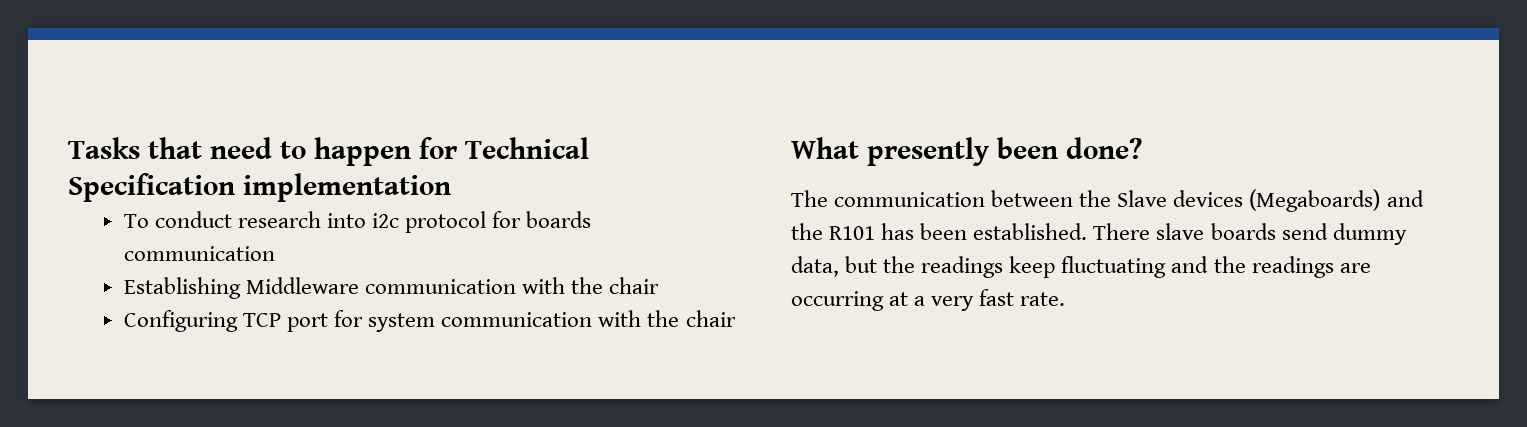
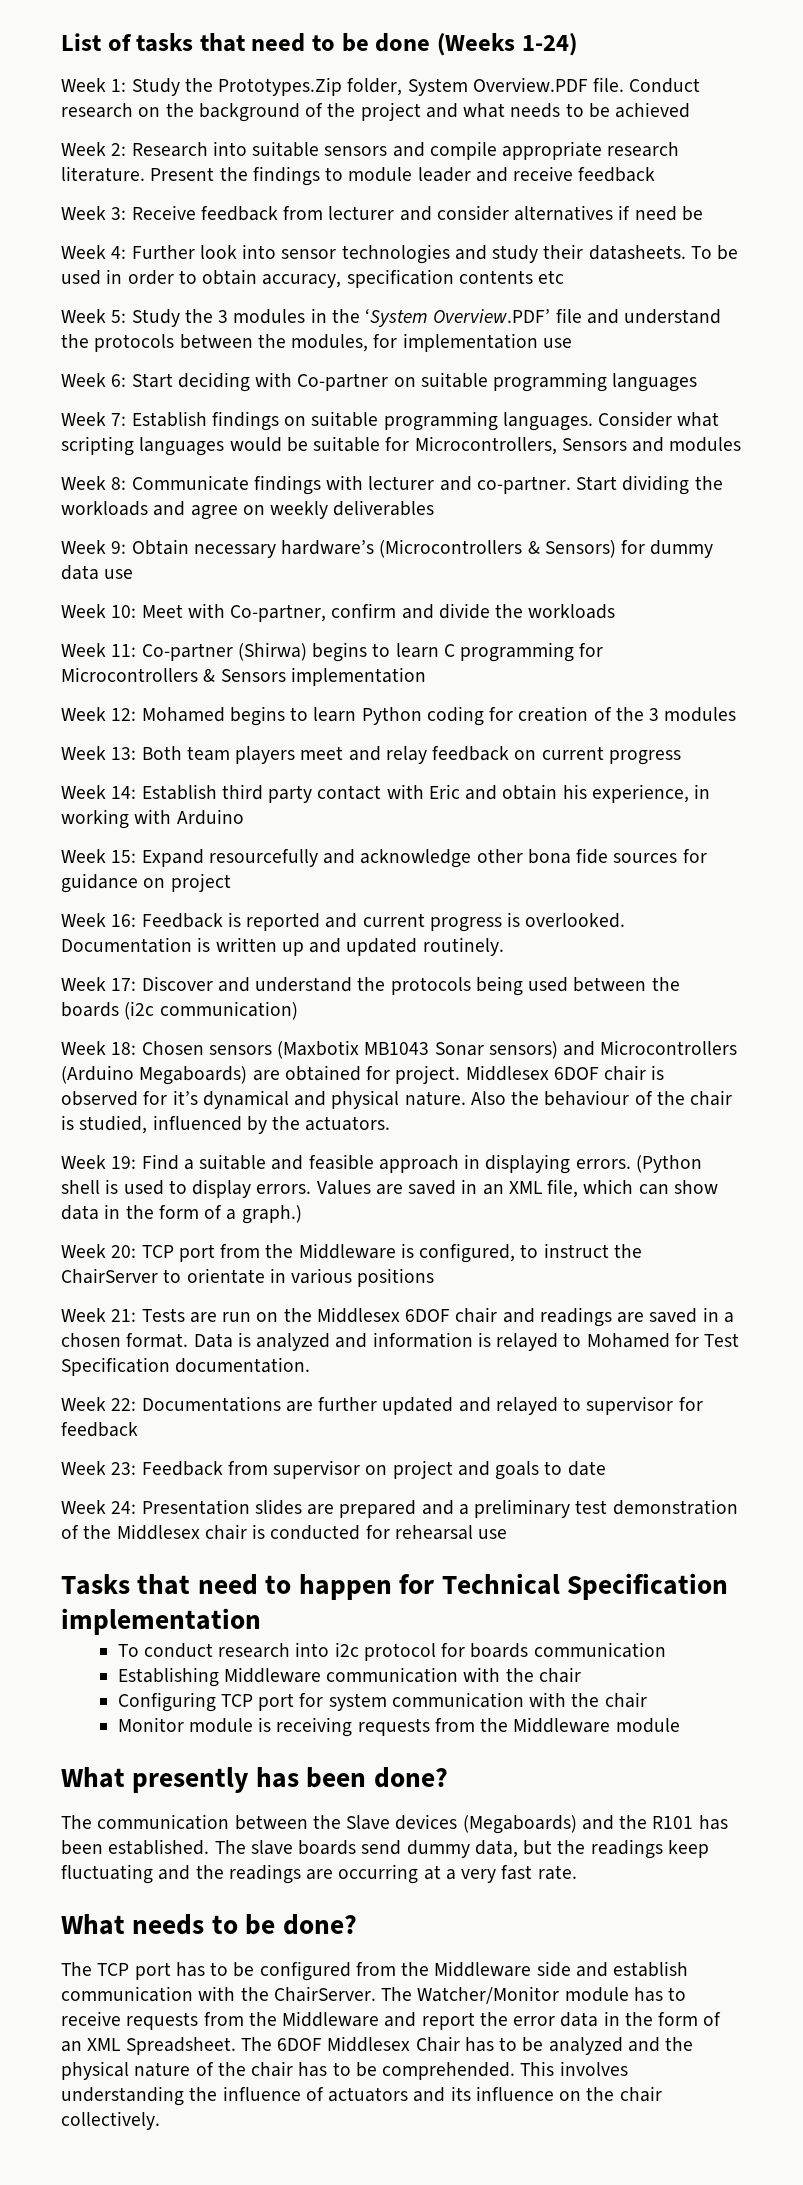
+ List of tasks that need to be done (Weeks 1-24)
+ Week 1: Study the Prototypes.Zip folder, System Overview.PDF file. Conduct research on the background of the project and what needs to be achieved
+ Week 2: Research into suitable sensors and compile appropriate research literature. Present the findings to module leader and receive feedback
+ Week 3: Receive feedback from lecturer and consider alternatives if need be
+ Week 4: Further look into sensor technologies and study their datasheets. To be used in order to obtain accuracy, specification contents etc
+ Week 5: Study the 3 modules in the ‘System Overview.PDF’ file and understand the protocols between the modules, for implementation use
+ Week 6: Start deciding with Co-partner on suitable programming languages
+ Week 7: Establish findings on suitable programming languages. Consider what scripting languages would be suitable for Microcontrollers, Sensors and modules
+ Week 8: Communicate findings with lecturer and co-partner. Start dividing the workloads and agree on weekly deliverables
+ Week 9: Obtain necessary hardware’s (Microcontrollers & Sensors) for dummy data use
+ Week 10: Meet with Co-partner, confirm and divide the workloads
+ Week 11: Co-partner (Shirwa) begins to learn C programming for Microcontrollers & Sensors implementation
+ Week 12: Mohamed begins to learn Python coding for creation of the 3 modules
+ Week 13: Both team players meet and relay feedback on current progress
+ Week 14: Establish third party contact with Eric and obtain his experience, in working with Arduino
+ Week 15: Expand resourcefully and acknowledge other bona fide sources for guidance on project
+ Week 16: Feedback is reported and current progress is overlooked. Documentation is written up and updated routinely.
+ Week 17: Discover and understand the protocols being used between the boards (i2c communication)
+ Week 18: Chosen sensors (Maxbotix MB1043 Sonar sensors) and Microcontrollers (Arduino Megaboards) are obtained for project. Middlesex 6DOF chair is observed for it’s dynamical and physical nature. Also the behaviour of the chair is studied, influenced by the actuators.
+ Week 19: Find a suitable and feasible approach in displaying errors. (Python shell is used to display errors. Values are saved in an XML file, which can show data in the form of a graph.)
+ Week 20: TCP port from the Middleware is configured, to instruct the ChairServer to orientate in various positions
+ Week 21: Tests are run on the Middlesex 6DOF chair and readings are saved in a chosen format. Data is analyzed and information is relayed to Mohamed for Test Specification documentation.
+ Week 22: Documentations are further updated and relayed to supervisor for feedback
+ Week 23: Feedback from supervisor on project and goals to date
+ Week 24: Presentation slides are prepared and a preliminary test demonstration of the Middlesex chair is conducted for rehearsal use
+ Monitor module is receiving requests from the Middleware module
- What presently been done?
+ What presently has been done?
- There slave boards send dummy data, but the readings keep fluctuating and the readings are occurring at a very fast rate.
+ The slave boards send dummy data, but the readings keep fluctuating and the readings are occurring at a very fast rate.
+ What needs to be done?
+ The TCP port has to be configured from the Middleware side and establish communication with the ChairServer. The Watcher/Monitor module has to receive requests from the Middleware and report the error data in the form of an XML Spreadsheet. The 6DOF Middlesex Chair has to be analyzed and the physical nature of the chair has to be comprehended. This involves understanding the influence of actuators and its influence on the chair collectively.

